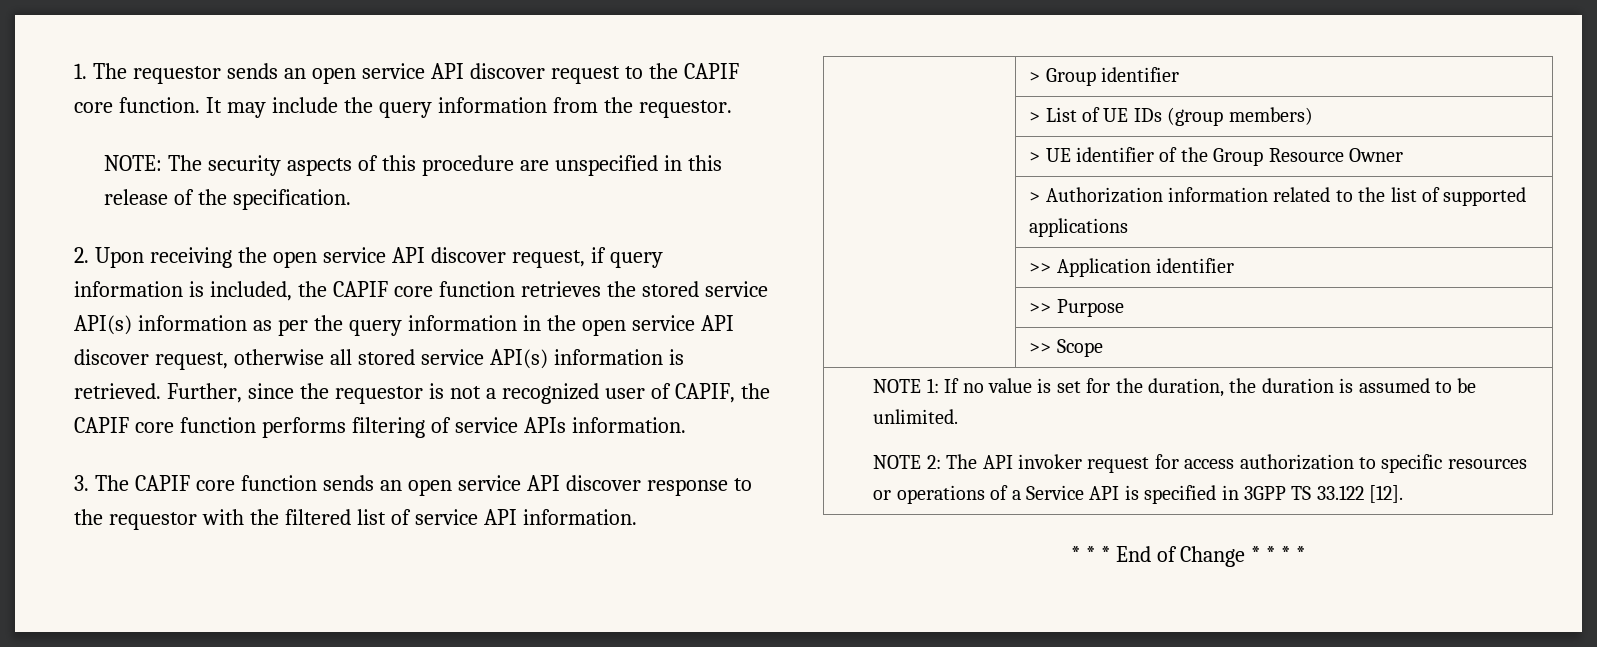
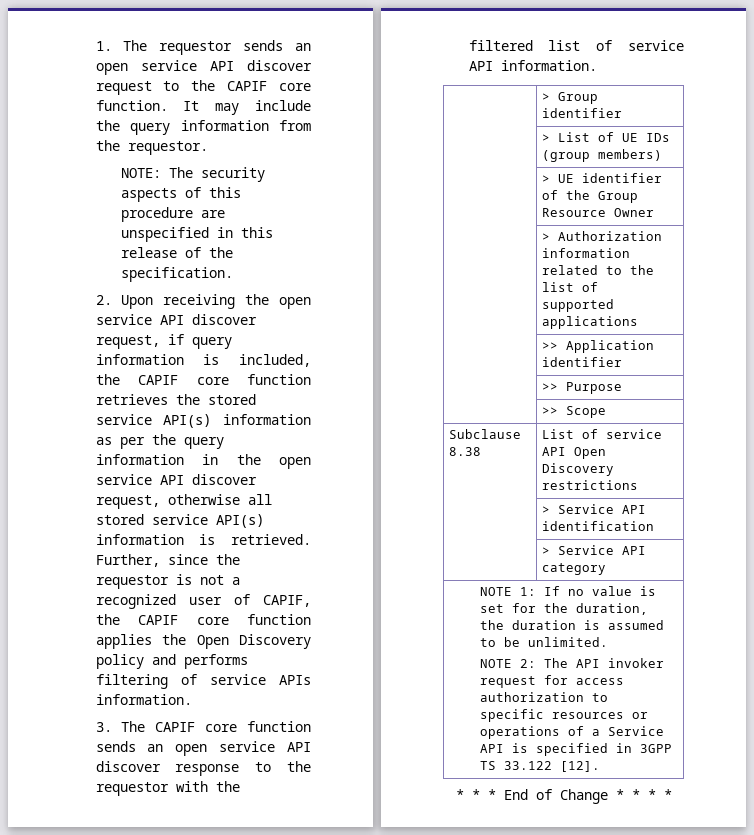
- Further, since the requestor is not a recognized user of CAPIF, the CAPIF core function performs filtering of service APIs information.
+ Further, since the requestor is not a recognized user of CAPIF, the CAPIF core function applies the Open Discovery policy and performs filtering of service APIs information.
+ Subclause 8.38 | List of service API Open Discovery restrictions
+ | > Service API identification
+ | > Service API category

